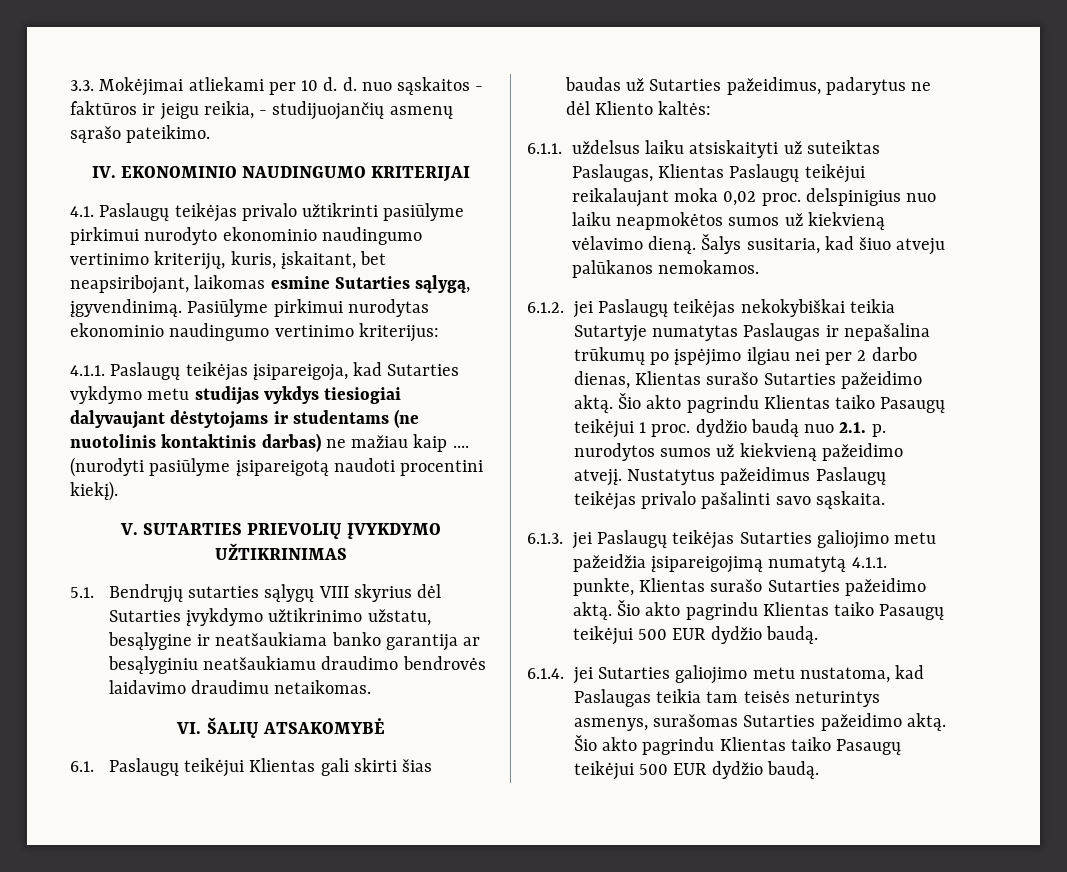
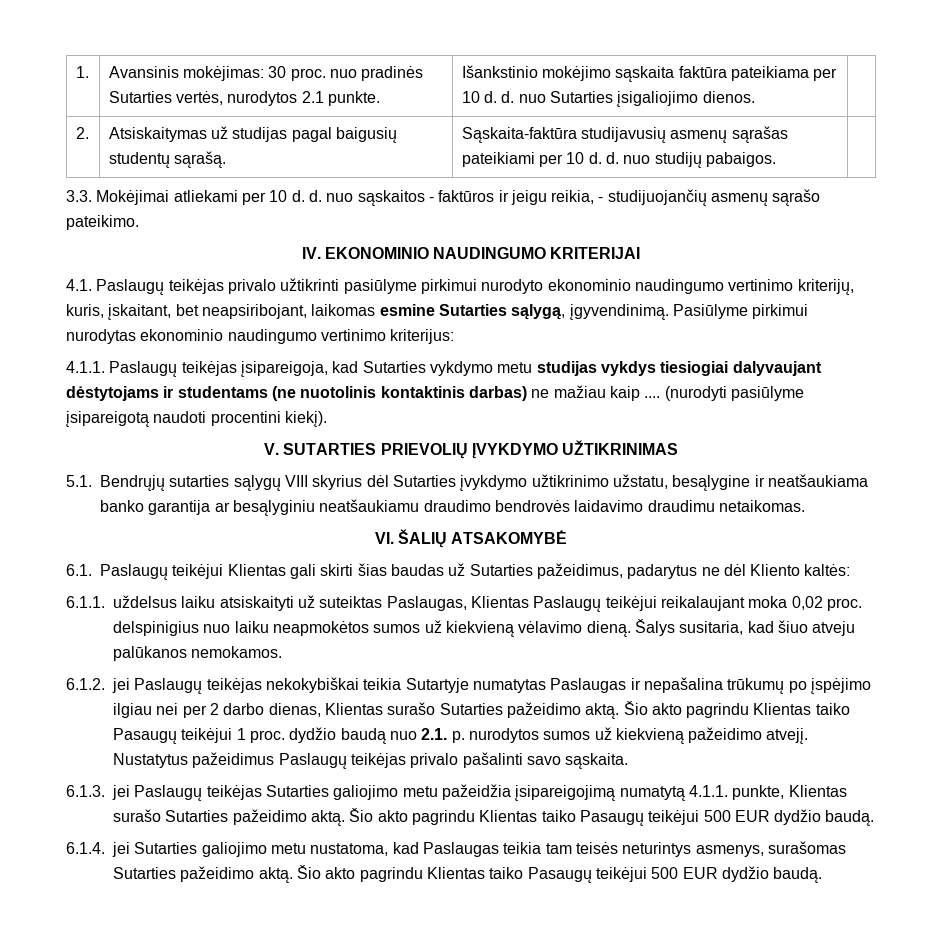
+ 1. | Avansinis mokėjimas: 30 proc. nuo pradinės Sutarties vertės, nurodytos 2.1 punkte. | Išankstinio mokėjimo sąskaita faktūra pateikiama per 10 d. d. nuo Sutarties įsigaliojimo dienos. |
+ 2. | Atsiskaitymas už studijas pagal baigusių studentų sąrašą. | Sąskaita-faktūra studijavusių asmenų sąrašas pateikiami per 10 d. d. nuo studijų pabaigos. |

